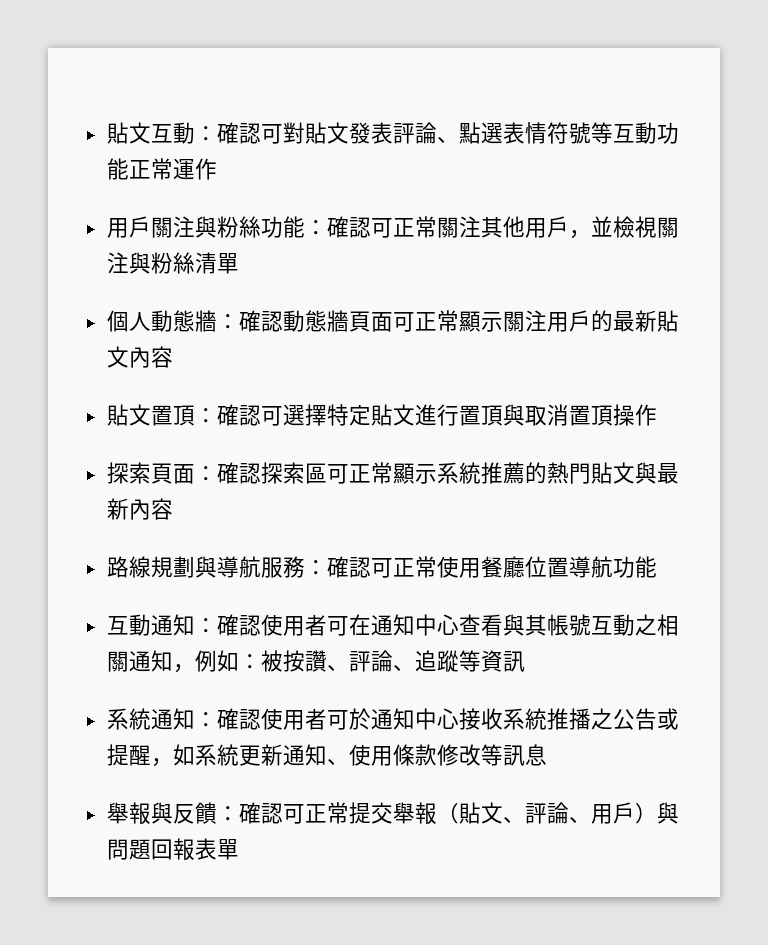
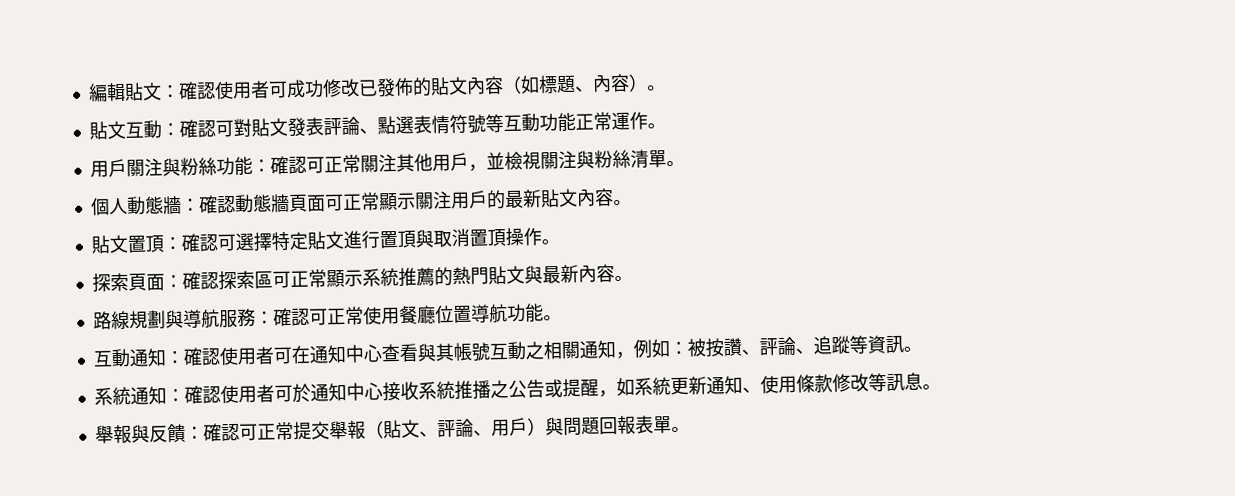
+ 編輯貼文：確認使用者可成功修改已發佈的貼文內容（如標題、內容）。
- 貼文互動：確認可對貼文發表評論、點選表情符號等互動功能正常運作
+ 貼文互動：確認可對貼文發表評論、點選表情符號等互動功能正常運作。
- 用戶關注與粉絲功能：確認可正常關注其他用戶，並檢視關注與粉絲清單
+ 用戶關注與粉絲功能：確認可正常關注其他用戶，並檢視關注與粉絲清單。
- 個人動態牆：確認動態牆頁面可正常顯示關注用戶的最新貼文內容
+ 個人動態牆：確認動態牆頁面可正常顯示關注用戶的最新貼文內容。
- 貼文置頂：確認可選擇特定貼文進行置頂與取消置頂操作
+ 貼文置頂：確認可選擇特定貼文進行置頂與取消置頂操作。
- 探索頁面：確認探索區可正常顯示系統推薦的熱門貼文與最新內容
+ 探索頁面：確認探索區可正常顯示系統推薦的熱門貼文與最新內容。
- 路線規劃與導航服務：確認可正常使用餐廳位置導航功能
+ 路線規劃與導航服務：確認可正常使用餐廳位置導航功能。
- 互動通知：確認使用者可在通知中心查看與其帳號互動之相關通知，例如：被按讚、評論、追蹤等資訊
+ 互動通知：確認使用者可在通知中心查看與其帳號互動之相關通知，例如：被按讚、評論、追蹤等資訊。
- 系統通知：確認使用者可於通知中心接收系統推播之公告或提醒，如系統更新通知、使用條款修改等訊息
+ 系統通知：確認使用者可於通知中心接收系統推播之公告或提醒，如系統更新通知、使用條款修改等訊息。
- 舉報與反饋：確認可正常提交舉報（貼文、評論、用戶）與問題回報表單
+ 舉報與反饋：確認可正常提交舉報（貼文、評論、用戶）與問題回報表單。

